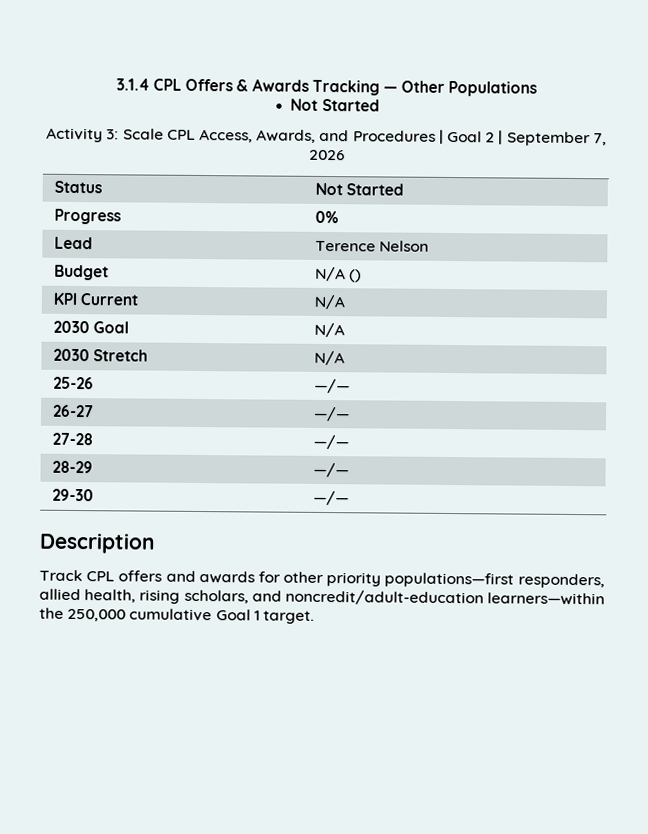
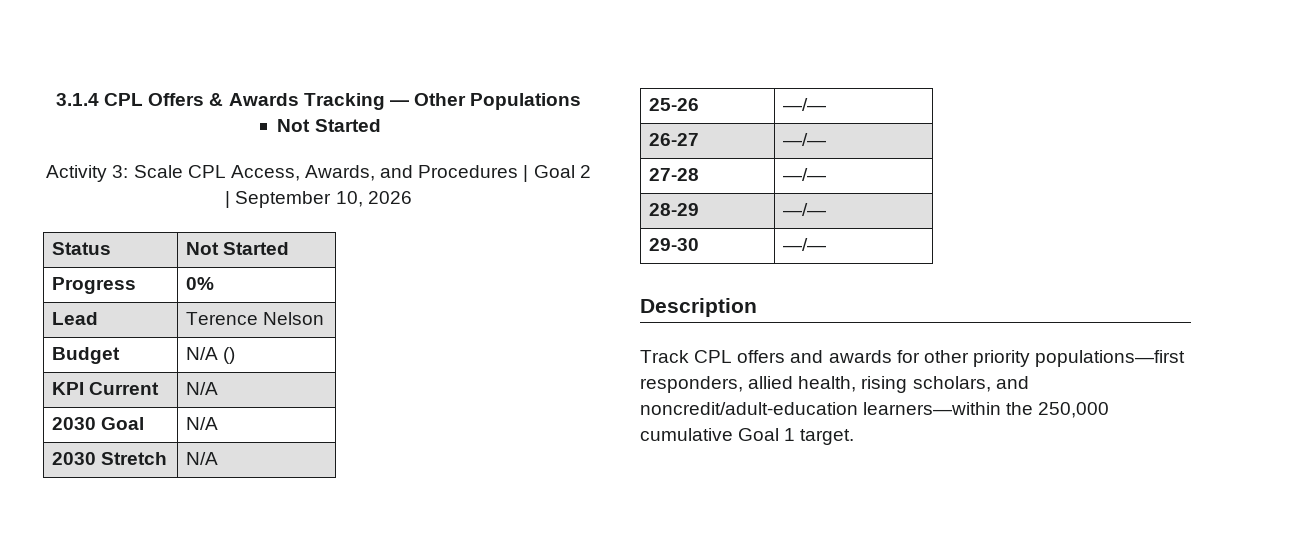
- Activity 3: Scale CPL Access, Awards, and Procedures | Goal 2 | September 7, 2026
+ Activity 3: Scale CPL Access, Awards, and Procedures | Goal 2 | September 10, 2026

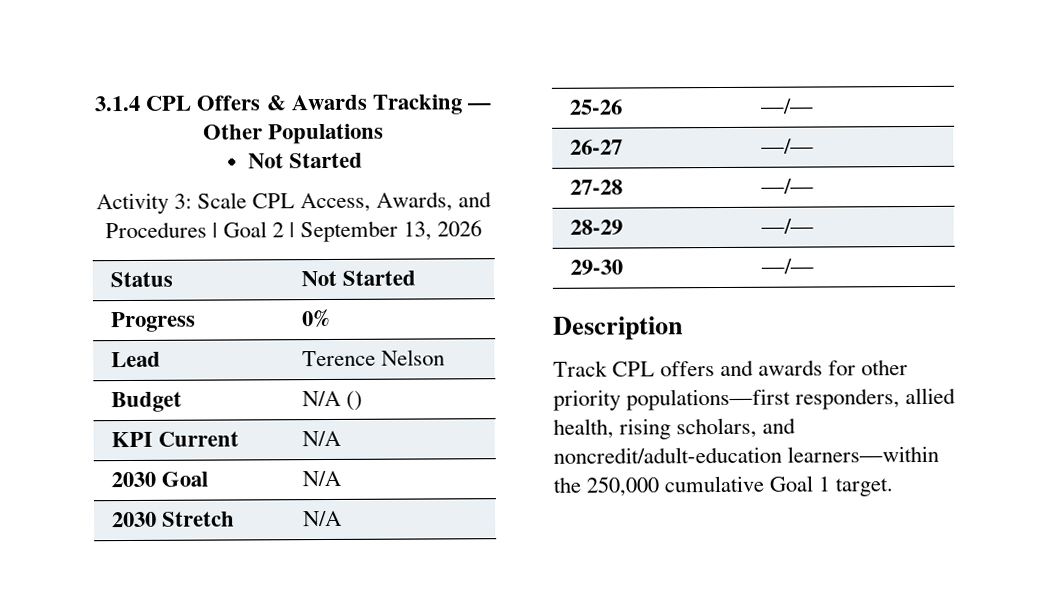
- Activity 3: Scale CPL Access, Awards, and Procedures | Goal 2 | September 10, 2026
+ Activity 3: Scale CPL Access, Awards, and Procedures | Goal 2 | September 13, 2026

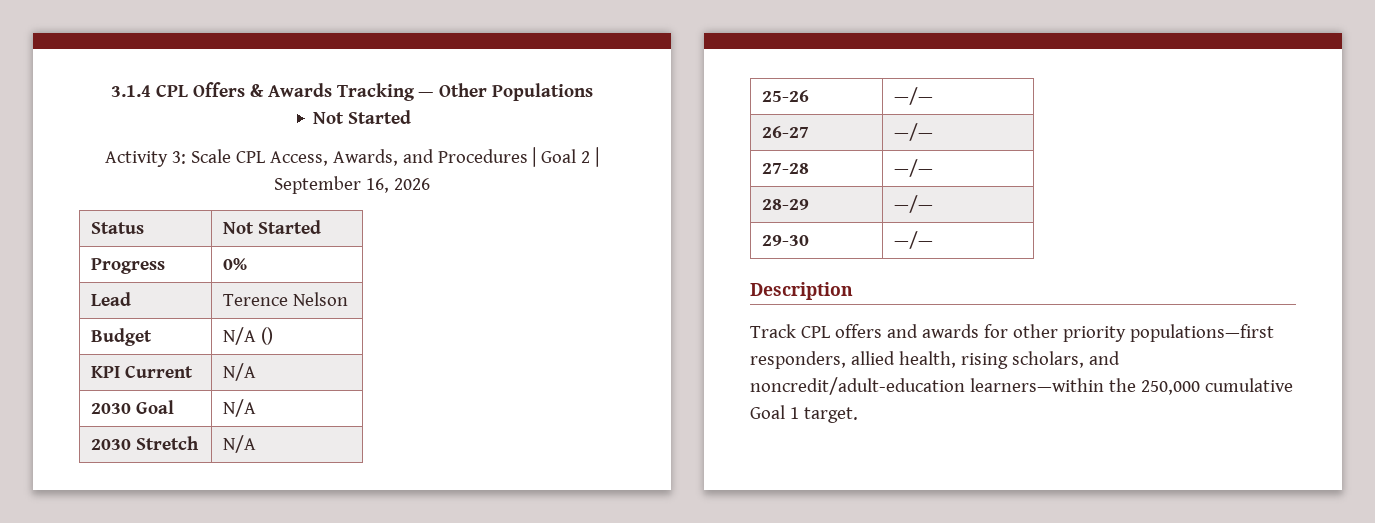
- Activity 3: Scale CPL Access, Awards, and Procedures | Goal 2 | September 13, 2026
+ Activity 3: Scale CPL Access, Awards, and Procedures | Goal 2 | September 16, 2026

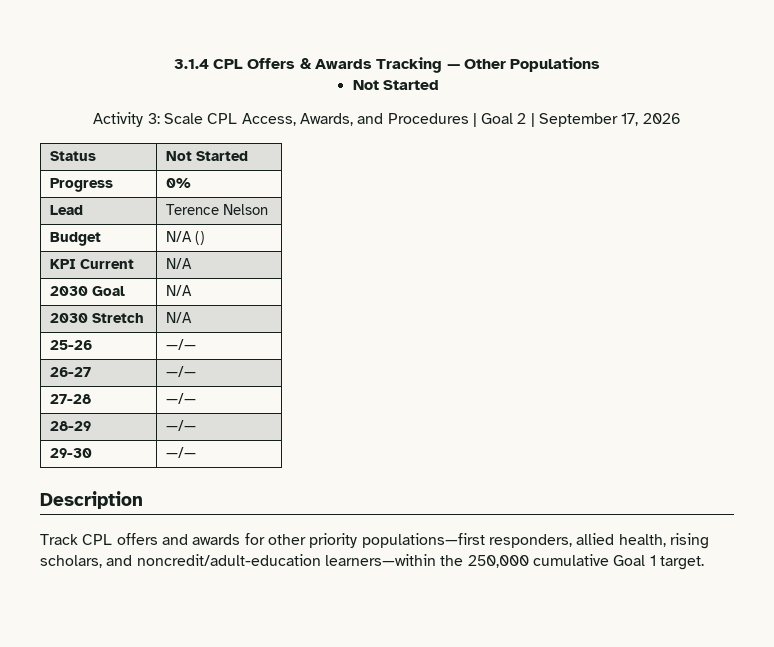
- Activity 3: Scale CPL Access, Awards, and Procedures | Goal 2 | September 16, 2026
+ Activity 3: Scale CPL Access, Awards, and Procedures | Goal 2 | September 17, 2026

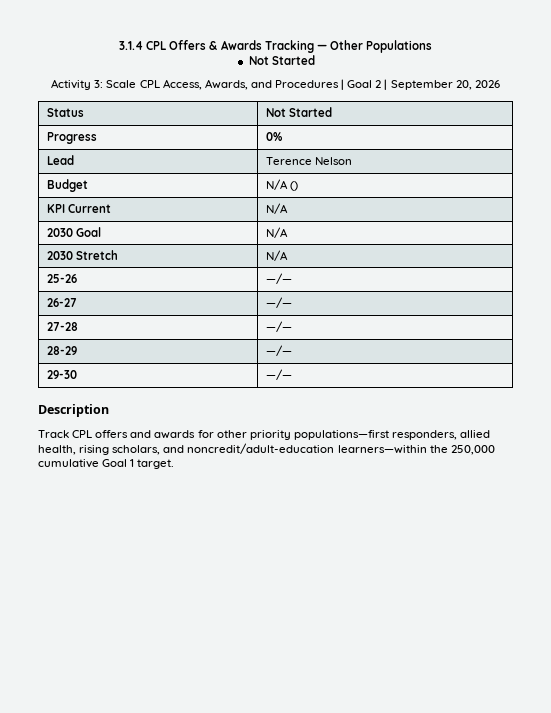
- Activity 3: Scale CPL Access, Awards, and Procedures | Goal 2 | September 17, 2026
+ Activity 3: Scale CPL Access, Awards, and Procedures | Goal 2 | September 20, 2026

